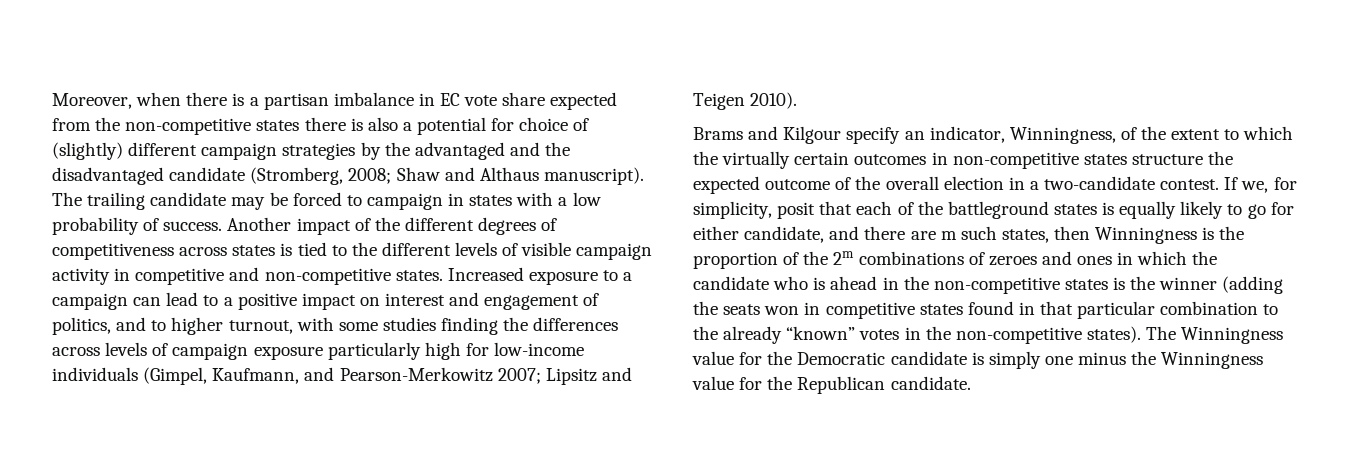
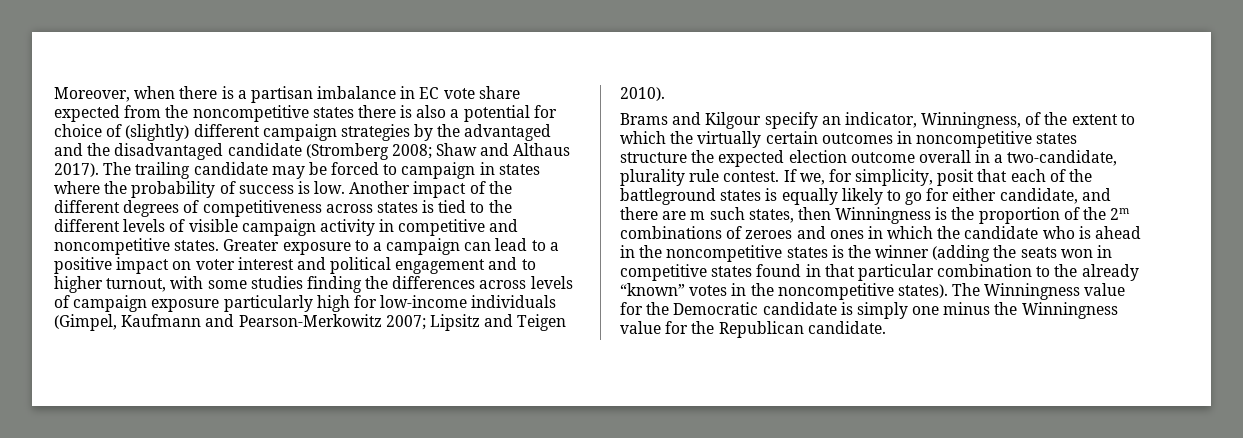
- Moreover, when there is a partisan imbalance in EC vote share expected from the non-competitive states there is also a potential for choice of (slightly) different campaign strategies by the advantaged and the disadvantaged candidate (Stromberg, 2008; Shaw and Althaus manuscript).
+ Moreover, when there is a partisan imbalance in EC vote share expected from the noncompetitive states there is also a potential for choice of (slightly) different campaign strategies by the advantaged and the disadvantaged candidate (Stromberg 2008; Shaw and Althaus 2017).
- The trailing candidate may be forced to campaign in states with a low probability of success.
+ The trailing candidate may be forced to campaign in states where the probability of success is low.
- Another impact of the different degrees of competitiveness across states is tied to the different levels of visible campaign activity in competitive and non-competitive states. Increased exposure to a campaign can lead to a positive impact on interest and engagement of politics, and to higher turnout, with some studies finding the differences across levels of campaign exposure particularly high for low-income individuals (Gimpel, Kaufmann, and Pearson-Merkowitz 2007;
+ Another impact of the different degrees of competitiveness across states is tied to the different levels of visible campaign activity in competitive and noncompetitive states. Greater exposure to a campaign can lead to a positive impact on voter interest and political engagement and to higher turnout, with some studies finding the differences across levels of campaign exposure particularly high for low-income individuals (Gimpel, Kaufmann and Pearson-Merkowitz 2007;
- Brams and Kilgour specify an indicator, Winningness, of the extent to which the virtually certain outcomes in non-competitive states structure the expected outcome of the overall election in a two-candidate contest.
+ Brams and Kilgour specify an indicator, Winningness, of the extent to which the virtually certain outcomes in noncompetitive states structure the expected election outcome overall in a two-candidate, plurality rule contest.
- If we, for simplicity, posit that each of the battleground states is equally likely to go for either candidate, and there are m such states, then Winningness is the proportion of the 2m combinations of zeroes and ones in which the candidate who is ahead in the non-competitive states is the winner (adding the seats won in competitive states found in that particular combination to the already “known” votes in the non-competitive states).
+ If we, for simplicity, posit that each of the battleground states is equally likely to go for either candidate, and there are m such states, then Winningness is the proportion of the 2m combinations of zeroes and ones in which the candidate who is ahead in the noncompetitive states is the winner (adding the seats won in competitive states found in that particular combination to the already “known” votes in the noncompetitive states).

